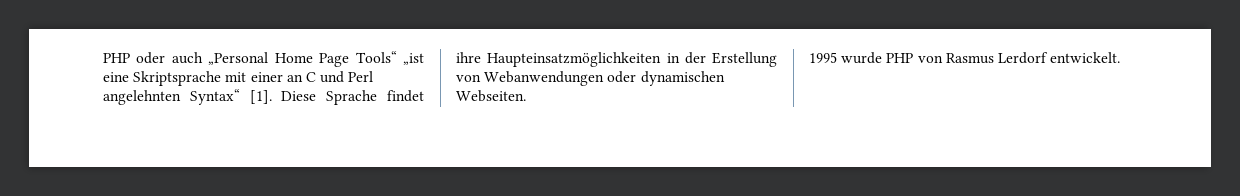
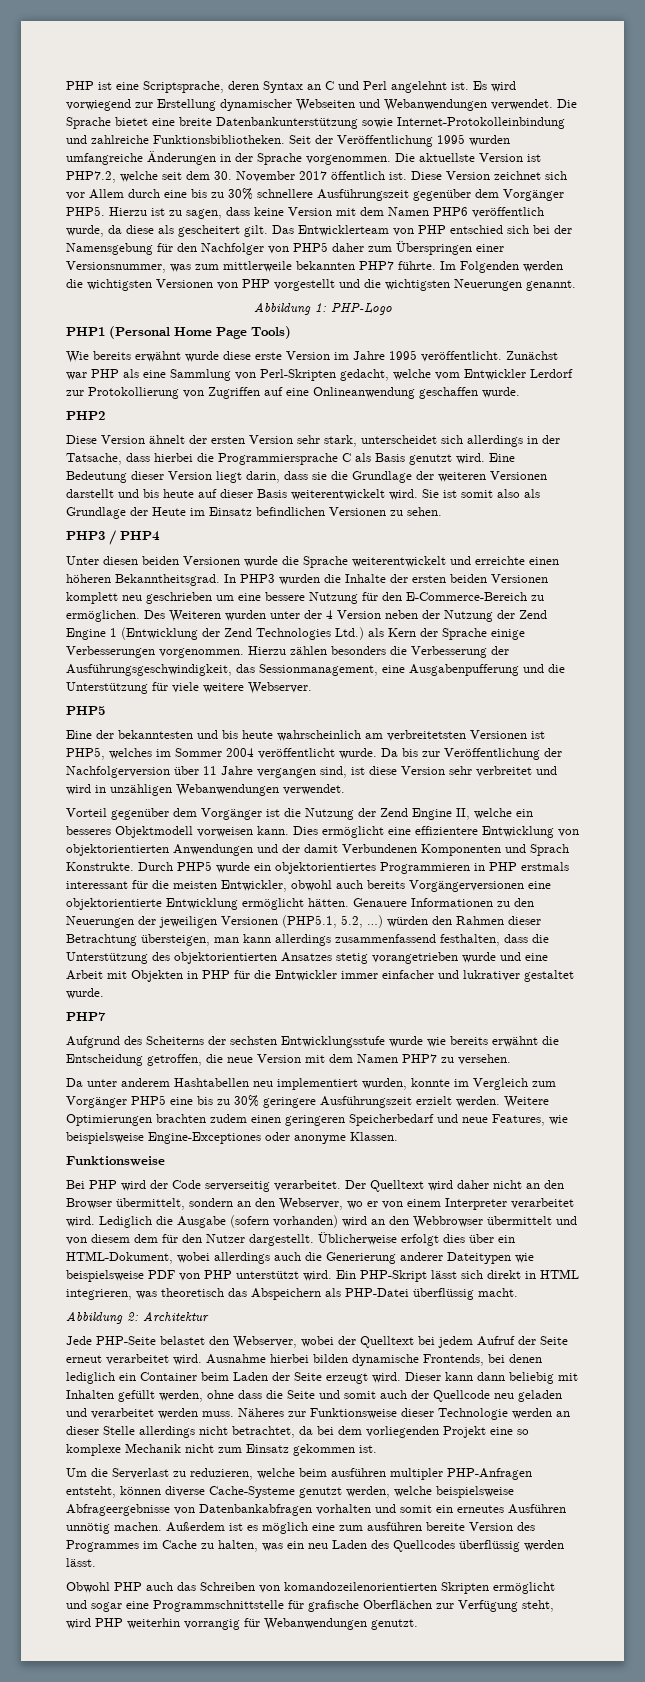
- PHP oder auch „Personal Home Page Tools“ „ist eine Skriptsprache mit einer an C und Perl angelehnten Syntax“ [1]. Diese Sprache findet ihre Haupteinsatzmöglichkeiten in der Erstellung von Webanwendungen oder dynamischen Webseiten.
- 1995 wurde PHP von Rasmus Lerdorf entwickelt.
+ PHP ist eine Scriptsprache, deren Syntax an C und Perl angelehnt ist. Es wird vorwiegend zur Erstellung dynamischer Webseiten und Webanwendungen verwendet. Die Sprache bietet eine breite Datenbankunterstützung sowie Internet-Protokolleinbindung und zahlreiche Funktionsbibliotheken. Seit der Veröffentlichung 1995 wurden umfangreiche Änderungen in der Sprache vorgenommen. Die aktuellste Version ist PHP7.2, welche seit dem 30. November 2017 öffentlich ist. Diese Version zeichnet sich vor Allem durch eine bis zu 30% schnellere Ausführungszeit gegenüber dem Vorgänger PHP5. Hierzu ist zu sagen, dass keine Version mit dem Namen PHP6 veröffentlich wurde, da diese als gescheitert gilt. Das Entwicklerteam von PHP entschied sich bei der Namensgebung für den Nachfolger von PHP5 daher zum Überspringen einer Versionsnummer, was zum mittlerweile bekannten PHP7 führte. Im Folgenden werden die wichtigsten Versionen von PHP vorgestellt und die wichtigsten Neuerungen genannt.
+ Abbildung 1: PHP-Logo
+ PHP1 (Personal Home Page Tools)
+ Wie bereits erwähnt wurde diese erste Version im Jahre 1995 veröffentlicht. Zunächst war PHP als eine Sammlung von Perl-Skripten gedacht, welche vom Entwickler Lerdorf zur Protokollierung von Zugriffen auf eine Onlineanwendung geschaffen wurde.
+ PHP2
+ Diese Version ähnelt der ersten Version sehr stark, unterscheidet sich allerdings in der Tatsache, dass hierbei die Programmiersprache C als Basis genutzt wird. Eine Bedeutung dieser Version liegt darin, dass sie die Grundlage der weiteren Versionen darstellt und bis heute auf dieser Basis weiterentwickelt wird. Sie ist somit also als Grundlage der Heute im Einsatz befindlichen Versionen zu sehen.
+ PHP3 / PHP4
+ Unter diesen beiden Versionen wurde die Sprache weiterentwickelt und erreichte einen höheren Bekanntheitsgrad. In PHP3 wurden die Inhalte der ersten beiden Versionen komplett neu geschrieben um eine bessere Nutzung für den E-Commerce-Bereich zu ermöglichen. Des Weiteren wurden unter der 4 Version neben der Nutzung der Zend Engine 1 (Entwicklung der Zend Technologies Ltd.) als Kern der Sprache einige Verbesserungen vorgenommen. Hierzu zählen besonders die Verbesserung der Ausführungsgeschwindigkeit, das Sessionmanagement, eine Ausgabenpufferung und die Unterstützung für viele weitere Webserver.
+ PHP5
+ Eine der bekanntesten und bis heute wahrscheinlich am verbreitetsten Versionen ist PHP5, welches im Sommer 2004 veröffentlicht wurde. Da bis zur Veröffentlichung der Nachfolgerversion über 11 Jahre vergangen sind, ist diese Version sehr verbreitet und wird in unzähligen Webanwendungen verwendet.
+ Vorteil gegenüber dem Vorgänger ist die Nutzung der Zend Engine II, welche ein besseres Objektmodell vorweisen kann. Dies ermöglicht eine effizientere Entwicklung von objektorientierten Anwendungen und der damit Verbundenen Komponenten und Sprach Konstrukte. Durch PHP5 wurde ein objektorientiertes Programmieren in PHP erstmals interessant für die meisten Entwickler, obwohl auch bereits Vorgängerversionen eine objektorientierte Entwicklung ermöglicht hätten. Genauere Informationen zu den Neuerungen der jeweiligen Versionen (PHP5.1, 5.2, …) würden den Rahmen dieser Betrachtung übersteigen, man kann allerdings zusammenfassend festhalten, dass die Unterstützung des objektorientierten Ansatzes stetig vorangetrieben wurde und eine Arbeit mit Objekten in PHP für die Entwickler immer einfacher und lukrativer gestaltet wurde.
+ PHP7
+ Aufgrund des Scheiterns der sechsten Entwicklungsstufe wurde wie bereits erwähnt die Entscheidung getroffen, die neue Version mit dem Namen PHP7 zu versehen.
+ Da unter anderem Hashtabellen neu implementiert wurden, konnte im Vergleich zum Vorgänger PHP5 eine bis zu 30% geringere Ausführungszeit erzielt werden. Weitere Optimierungen brachten zudem einen geringeren Speicherbedarf und neue Features, wie beispielsweise Engine-Exceptiones oder anonyme Klassen.
+ Funktionsweise
+ Bei PHP wird der Code serverseitig verarbeitet. Der Quelltext wird daher nicht an den Browser übermittelt, sondern an den Webserver, wo er von einem Interpreter verarbeitet wird. Lediglich die Ausgabe (sofern vorhanden) wird an den Webbrowser übermittelt und von diesem dem für den Nutzer dargestellt. Üblicherweise erfolgt dies über ein HTML-Dokument, wobei allerdings auch die Generierung anderer Dateitypen wie beispielsweise PDF von PHP unterstützt wird. Ein PHP-Skript lässt sich direkt in HTML integrieren, was theoretisch das Abspeichern als PHP-Datei überflüssig macht.
+ Abbildung 2: Architektur
+ Jede PHP-Seite belastet den Webserver, wobei der Quelltext bei jedem Aufruf der Seite erneut verarbeitet wird. Ausnahme hierbei bilden dynamische Frontends, bei denen lediglich ein Container beim Laden der Seite erzeugt wird. Dieser kann dann beliebig mit Inhalten gefüllt werden, ohne dass die Seite und somit auch der Quellcode neu geladen und verarbeitet werden muss. Näheres zur Funktionsweise dieser Technologie werden an dieser Stelle allerdings nicht betrachtet, da bei dem vorliegenden Projekt eine so komplexe Mechanik nicht zum Einsatz gekommen ist.
+ Um die Serverlast zu reduzieren, welche beim ausführen multipler PHP-Anfragen entsteht, können diverse Cache-Systeme genutzt werden, welche beispielsweise Abfrageergebnisse von Datenbankabfragen vorhalten und somit ein erneutes Ausführen unnötig machen. Außerdem ist es möglich eine zum ausführen bereite Version des Programmes im Cache zu halten, was ein neu Laden des Quellcodes überflüssig werden lässt.
+ Obwohl PHP auch das Schreiben von komandozeilenorientierten Skripten ermöglicht und sogar eine Programmschnittstelle für grafische Oberflächen zur Verfügung steht, wird PHP weiterhin vorrangig für Webanwendungen genutzt.

